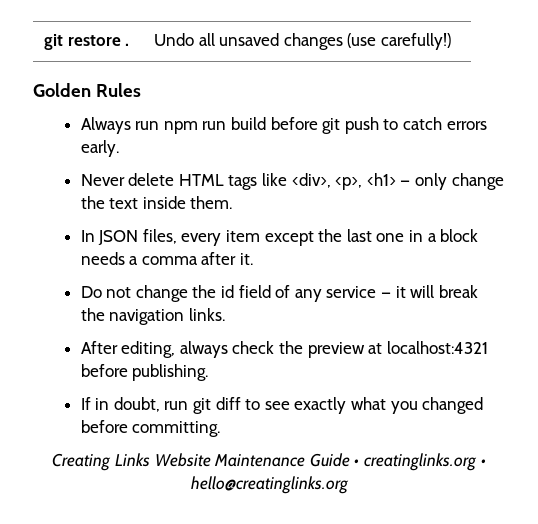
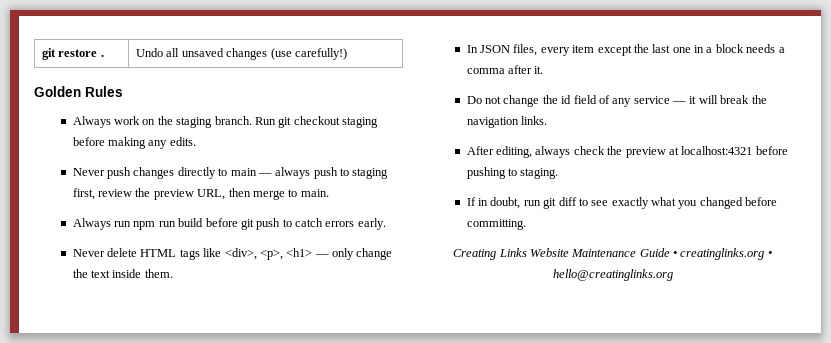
+ Always work on the staging branch. Run git checkout staging before making any edits.
+ Never push changes directly to main — always push to staging first, review the preview URL, then merge to main.
- After editing, always check the preview at localhost:4321 before publishing.
+ After editing, always check the preview at localhost:4321 before pushing to staging.

